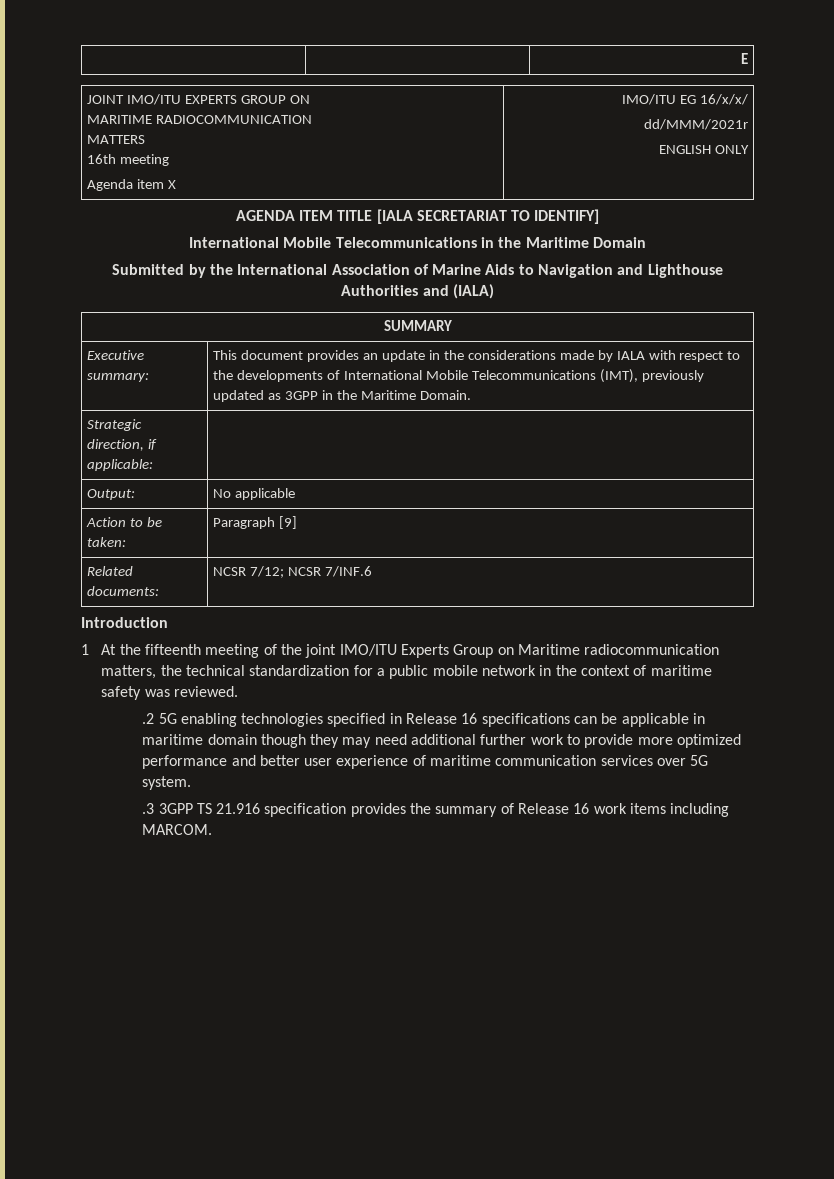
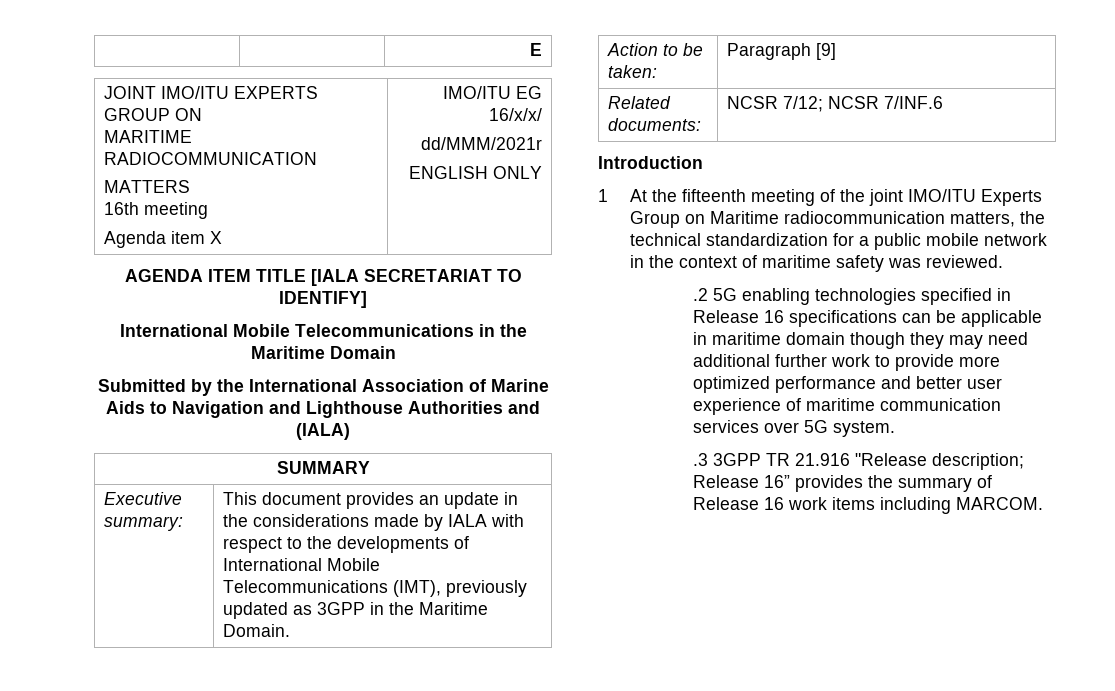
- Strategic direction, if applicable: |
- Output: | No applicable
- .3 3GPP TS 21.916 specification provides the summary of Release 16 work items including MARCOM.
+ .3 3GPP TR 21.916 "Release description; Release 16” provides the summary of Release 16 work items including MARCOM.

